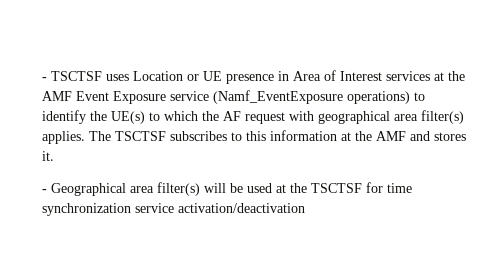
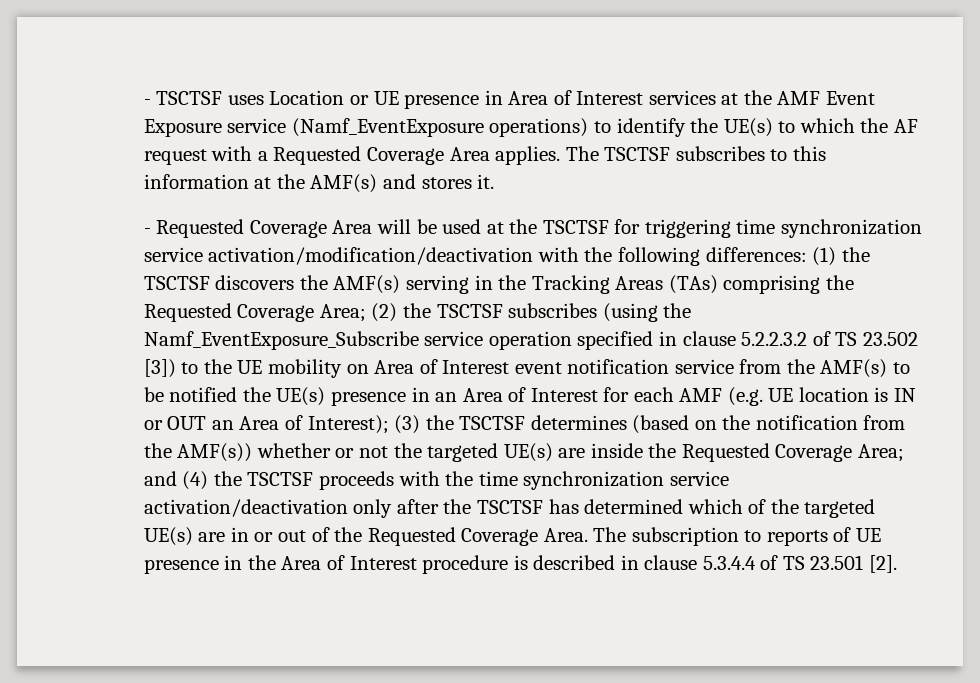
- - TSCTSF uses Location or UE presence in Area of Interest services at the AMF Event Exposure service (Namf_EventExposure operations) to identify the UE(s) to which the AF request with geographical area filter(s) applies.
+ - TSCTSF uses Location or UE presence in Area of Interest services at the AMF Event Exposure service (Namf_EventExposure operations) to identify the UE(s) to which the AF request with a Requested Coverage Area applies.
- The TSCTSF subscribes to this information at the AMF and stores it.
+ The TSCTSF subscribes to this information at the AMF(s) and stores it.
- - Geographical area filter(s) will be used at the TSCTSF for time synchronization service activation/deactivation
+ - Requested Coverage Area will be used at the TSCTSF for triggering time synchronization service activation/modification/deactivation with the following differences: (1) the TSCTSF discovers the AMF(s) serving in the Tracking Areas (TAs) comprising the Requested Coverage Area; (2) the TSCTSF subscribes (using the Namf_EventExposure_Subscribe service operation specified in clause 5.2.2.3.2 of TS 23.502 [3]) to the UE mobility on Area of Interest event notification service from the AMF(s) to be notified the UE(s) presence in an Area of Interest for each AMF (e.g. UE location is IN or OUT an Area of Interest); (3) the TSCTSF determines (based on the notification from the AMF(s)) whether or not the targeted UE(s) are inside the Requested Coverage Area; and (4) the TSCTSF proceeds with the time synchronization service activation/deactivation only after the TSCTSF has determined which of the targeted UE(s) are in or out of the Requested Coverage Area. The subscription to reports of UE presence in the Area of Interest procedure is described in clause 5.3.4.4 of TS 23.501 [2].

